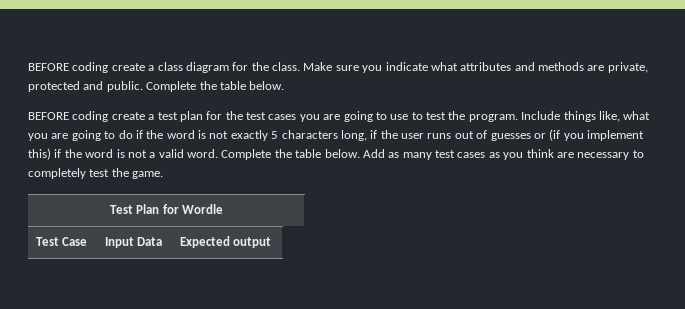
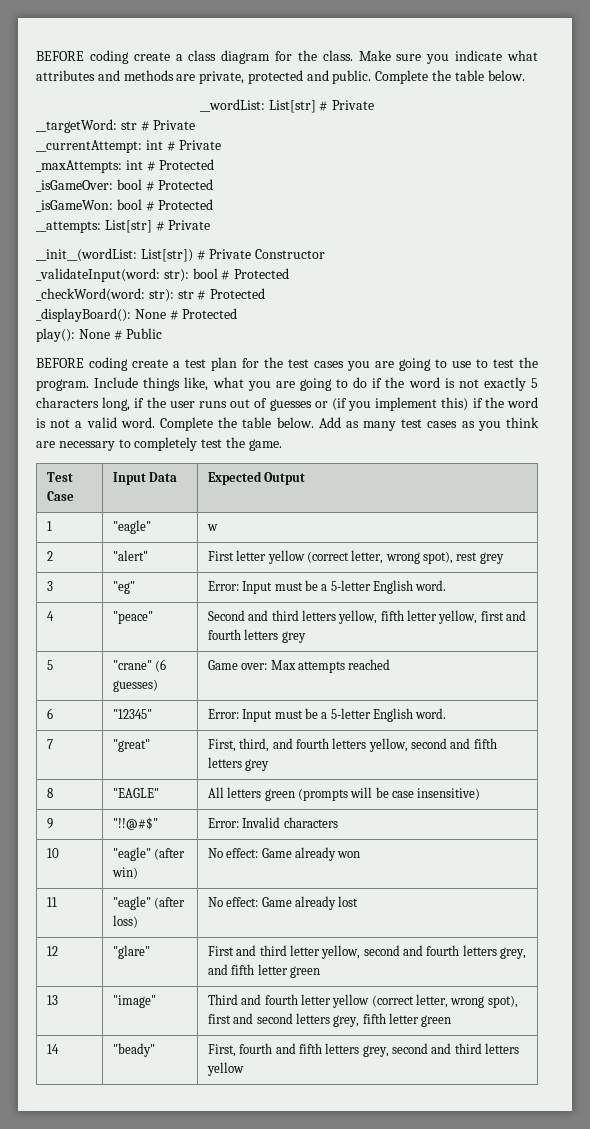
+ __wordList: List[str] # Private
+ __targetWord: str # Private
+ __currentAttempt: int # Private
+ _maxAttempts: int # Protected
+ _isGameOver: bool # Protected
+ _isGameWon: bool # Protected
+ __attempts: List[str] # Private
+ __init__(wordList: List[str]) # Private Constructor
+ _validateInput(word: str): bool # Protected
+ _checkWord(word: str): str # Protected
+ _displayBoard(): None # Protected
+ play(): None # Public
- Test Plan for Wordle
- Test Case | Input Data | Expected output
+ Test Case | Input Data | Expected Output
+ 1 | "eagle" | w
+ 2 | "alert" | First letter yellow (correct letter, wrong spot), rest grey
+ 3 | "eg" | Error: Input must be a 5-letter English word.
+ 4 | "peace" | Second and third letters yellow, fifth letter yellow, first and fourth letters grey
+ 5 | "crane" (6 guesses) | Game over: Max attempts reached
+ 6 | "12345" | Error: Input must be a 5-letter English word.
+ 7 | "great" | First, third, and fourth letters yellow, second and fifth letters grey
+ 8 | "EAGLE" | All letters green (prompts will be case insensitive)
+ 9 | "!!@#$" | Error: Invalid characters
+ 10 | "eagle" (after win) | No effect: Game already won
+ 11 | "eagle" (after loss) | No effect: Game already lost
+ 12 | "glare" | First and third letter yellow, second and fourth letters grey, and fifth letter green
+ 13 | "image" | Third and fourth letter yellow (correct letter, wrong spot), first and second letters grey, fifth letter green
+ 14 | "beady" | First, fourth and fifth letters grey, second and third letters yellow

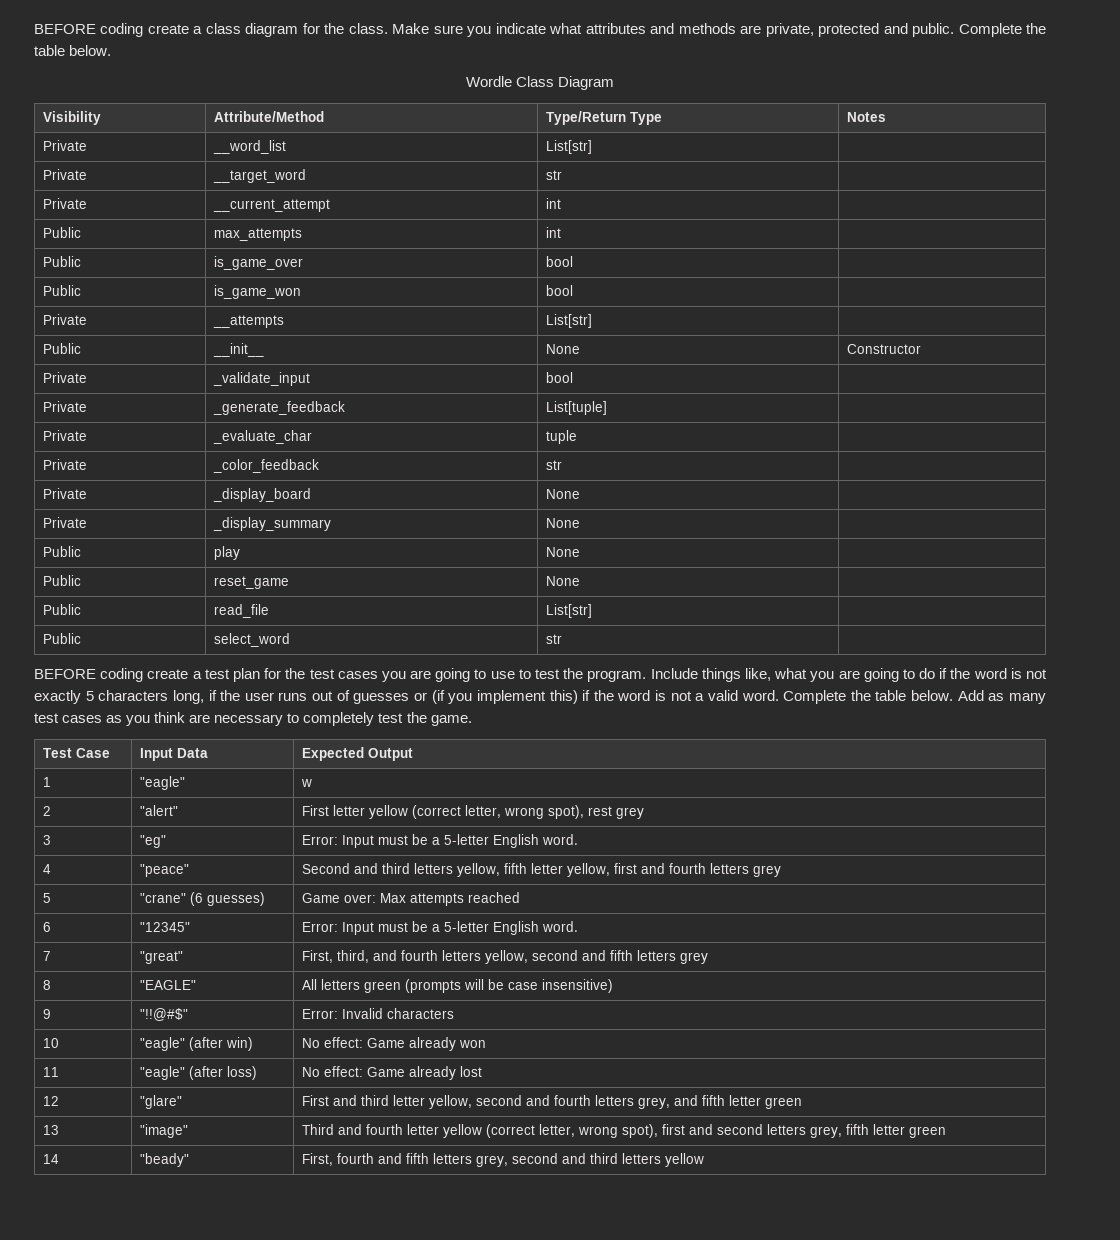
- __wordList: List[str] # Private
- __targetWord: str # Private
- __currentAttempt: int # Private
- _maxAttempts: int # Protected
- _isGameOver: bool # Protected
- _isGameWon: bool # Protected
- __attempts: List[str] # Private
- __init__(wordList: List[str]) # Private Constructor
- _validateInput(word: str): bool # Protected
- _checkWord(word: str): str # Protected
- _displayBoard(): None # Protected
- play(): None # Public
+ Wordle Class Diagram
+ Visibility | Attribute/Method | Type/Return Type | Notes
+ Private | __word_list | List[str] |
+ Private | __target_word | str |
+ Private | __current_attempt | int |
+ Public | max_attempts | int |
+ Public | is_game_over | bool |
+ Public | is_game_won | bool |
+ Private | __attempts | List[str] |
+ Public | __init__ | None | Constructor
+ Private | _validate_input | bool |
+ Private | _generate_feedback | List[tuple] |
+ Private | _evaluate_char | tuple |
+ Private | _color_feedback | str |
+ Private | _display_board | None |
+ Private | _display_summary | None |
+ Public | play | None |
+ Public | reset_game | None |
+ Public | read_file | List[str] |
+ Public | select_word | str |

